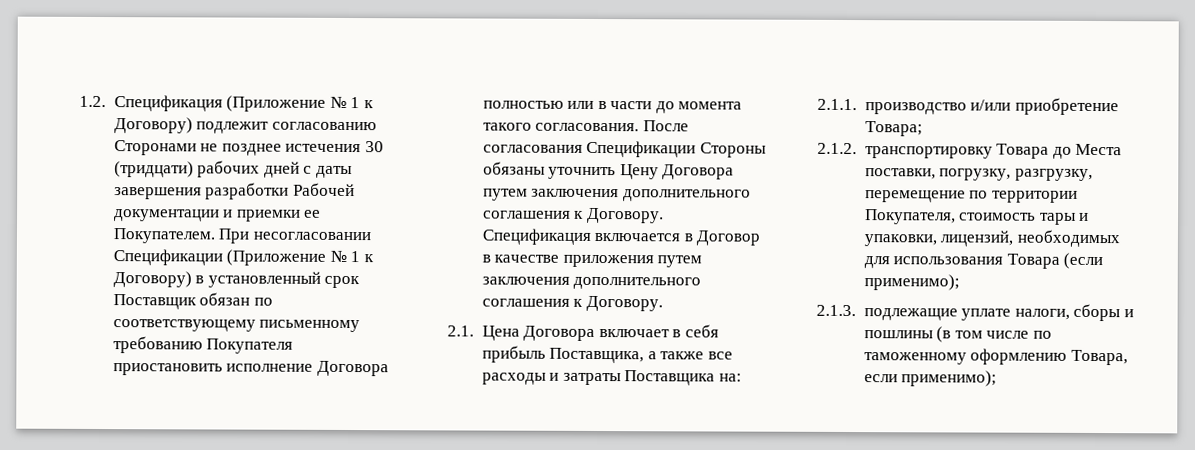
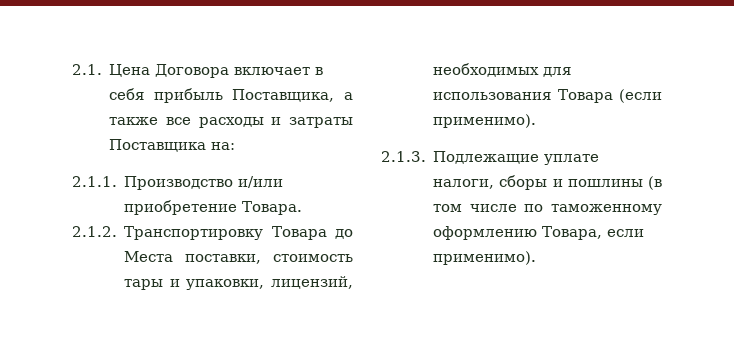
- 1.2. Спецификация (Приложение № 1 к Договору) подлежит согласованию Сторонами не позднее истечения 30 (тридцати) рабочих дней с даты завершения разработки Рабочей документации и приемки ее Покупателем. При несогласовании Спецификации (Приложение № 1 к Договору) в установленный срок Поставщик обязан по соответствующему письменному требованию Покупателя приостановить исполнение Договора полностью или в части до момента такого согласования. После согласования Спецификации Стороны обязаны уточнить Цену Договора путем заключения дополнительного соглашения к Договору. Спецификация включается в Договор в качестве приложения путем заключения дополнительного соглашения к Договору.
- 2.1.1. производство и/или приобретение Товара;
+ 2.1.1. Производство и/или приобретение Товара.
- 2.1.2. транспортировку Товара до Места поставки, погрузку, разгрузку, перемещение по территории Покупателя, стоимость тары и упаковки, лицензий, необходимых для использования Товара (если применимо);
+ 2.1.2. Транспортировку Товара до Места поставки, стоимость тары и упаковки, лицензий, необходимых для использования Товара (если применимо).
- 2.1.3. подлежащие уплате налоги, сборы и пошлины (в том числе по таможенному оформлению Товара, если применимо);
+ 2.1.3. Подлежащие уплате налоги, сборы и пошлины (в том числе по таможенному оформлению Товара, если применимо).

